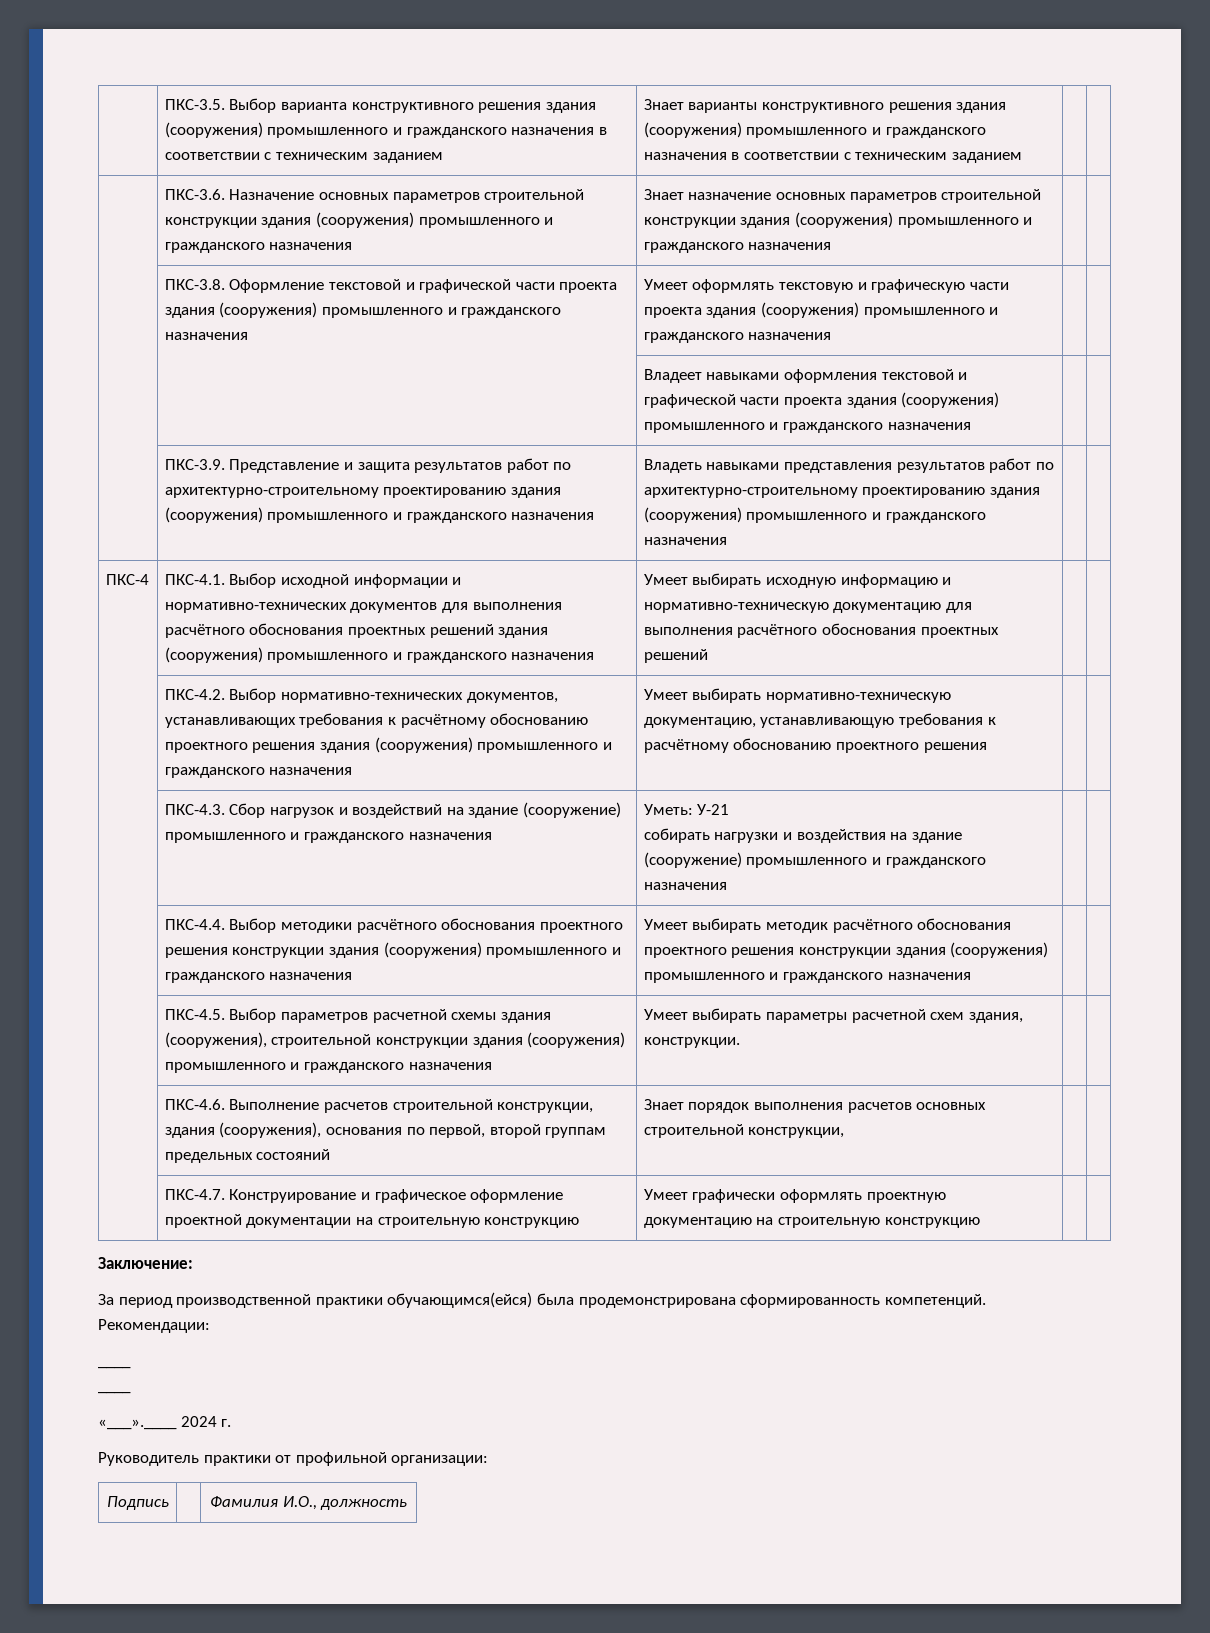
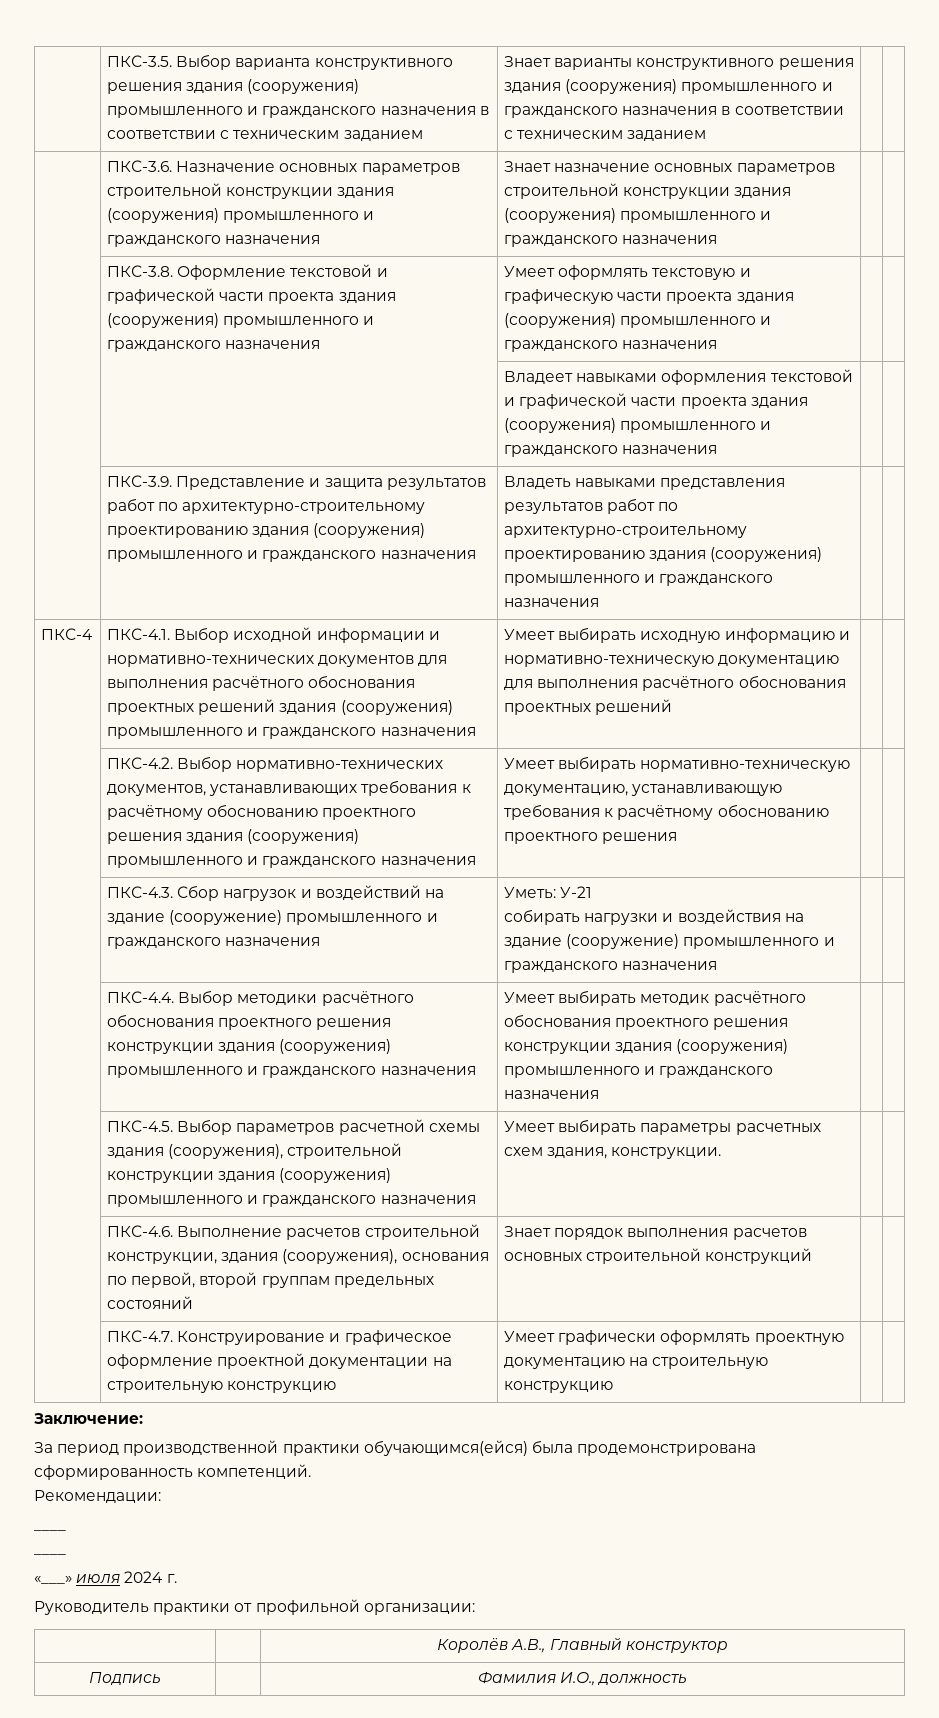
- | ПКС-4.5. Выбор параметров расчетной схемы здания (сооружения), строительной конструкции здания (сооружения) промышленного и гражданского назначения | Умеет выбирать параметры расчетной схем здания, конструкции. | |
+ | ПКС-4.5. Выбор параметров расчетной схемы здания (сооружения), строительной конструкции здания (сооружения) промышленного и гражданского назначения | Умеет выбирать параметры расчетных схем здания, конструкции. | |
- | ПКС-4.6. Выполнение расчетов строительной конструкции, здания (сооружения), основания по первой, второй группам предельных состояний | Знает порядок выполнения расчетов основных строительной конструкции, | |
+ | ПКС-4.6. Выполнение расчетов строительной конструкции, здания (сооружения), основания по первой, второй группам предельных состояний | Знает порядок выполнения расчетов основных строительной конструкций | |
- «___».____ 2024 г.
+ «___» июля 2024 г.
+ | | Королёв А.В., Главный конструктор

